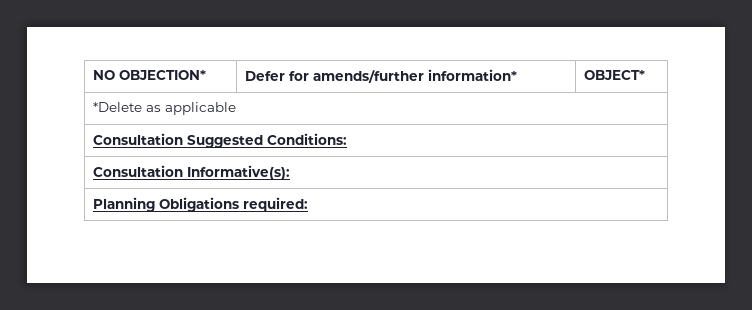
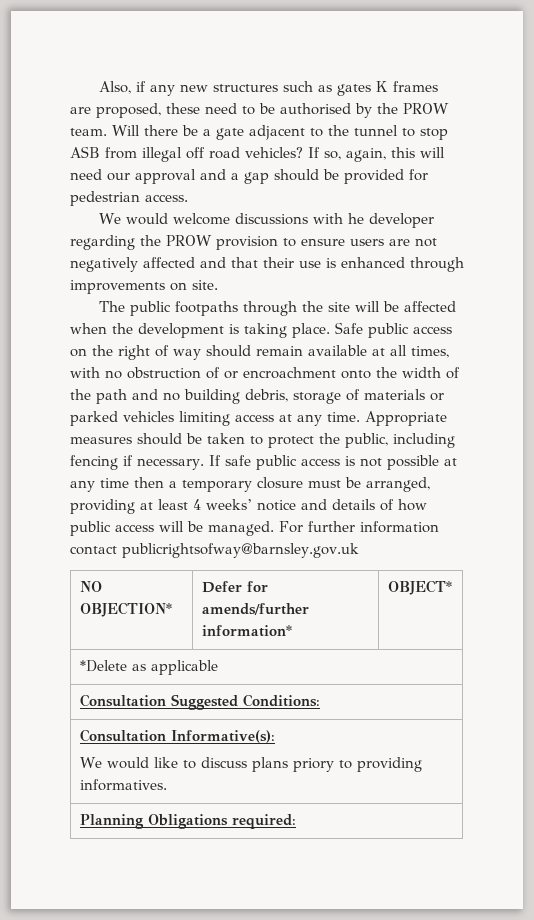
+ Also, if any new structures such as gates K frames are proposed, these need to be authorised by the PROW team. Will there be a gate adjacent to the tunnel to stop ASB from illegal off road vehicles? If so, again, this will need our approval and a gap should be provided for pedestrian access.
+ We would welcome discussions with he developer regarding the PROW provision to ensure users are not negatively affected and that their use is enhanced through improvements on site.
+ The public footpaths through the site will be affected when the development is taking place. Safe public access on the right of way should remain available at all times, with no obstruction of or encroachment onto the width of the path and no building debris, storage of materials or parked vehicles limiting access at any time. Appropriate measures should be taken to protect the public, including fencing if necessary. If safe public access is not possible at any time then a temporary closure must be arranged, providing at least 4 weeks’ notice and details of how public access will be managed. For further information contact publicrightsofway@barnsley.gov.uk
  Consultation Informative(s):
+ We would like to discuss plans priory to providing informatives.

